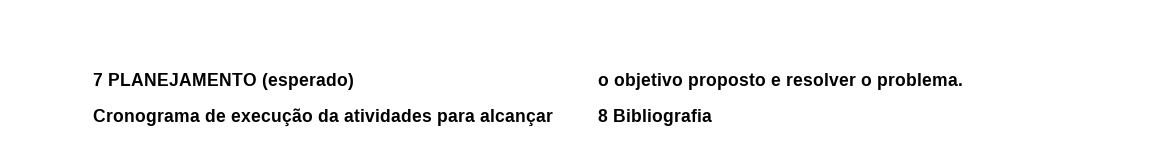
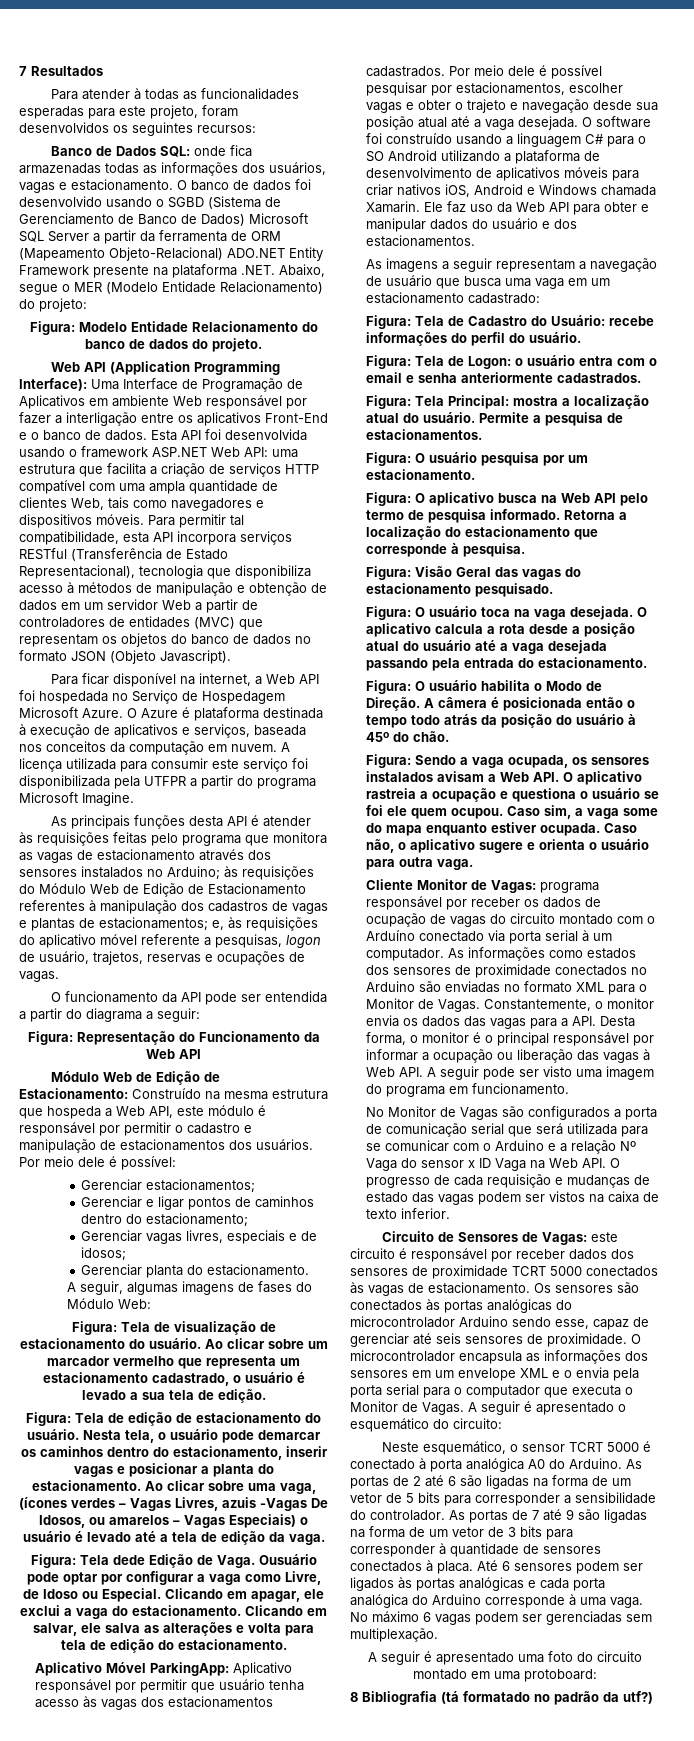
- 7 PLANEJAMENTO (esperado)
- Cronograma de execução da atividades para alcançar o objetivo proposto e resolver o problema.
- 8 Bibliografia
+ 7 Resultados
+ Para atender à todas as funcionalidades esperadas para este projeto, foram desenvolvidos os seguintes recursos:
+ Banco de Dados SQL: onde fica armazenadas todas as informações dos usuários, vagas e estacionamento. O banco de dados foi desenvolvido usando o SGBD (Sistema de Gerenciamento de Banco de Dados) Microsoft SQL Server a partir da ferramenta de ORM (Mapeamento Objeto-Relacional) ADO.NET Entity Framework presente na plataforma .NET. Abaixo, segue o MER (Modelo Entidade Relacionamento) do projeto:
+ Figura: Modelo Entidade Relacionamento do banco de dados do projeto.
+ Web API (Application Programming Interface): Uma Interface de Programação de Aplicativos em ambiente Web responsável por fazer a interligação entre os aplicativos Front-End e o banco de dados. Esta API foi desenvolvida usando o framework ASP.NET Web API: uma estrutura que facilita a criação de serviços HTTP compatível com uma ampla quantidade de clientes Web, tais como navegadores e dispositivos móveis. Para permitir tal compatibilidade, esta API incorpora serviços RESTful (Transferência de Estado Representacional), tecnologia que disponibiliza acesso à métodos de manipulação e obtenção de dados em um servidor Web a partir de controladores de entidades (MVC) que representam os objetos do banco de dados no formato JSON (Objeto Javascript).
+ Para ficar disponível na internet, a Web API foi hospedada no Serviço de Hospedagem Microsoft Azure. O Azure é plataforma destinada à execução de aplicativos e serviços, baseada nos conceitos da computação em nuvem. A licença utilizada para consumir este serviço foi disponibilizada pela UTFPR a partir do programa Microsoft Imagine.
+ As principais funções desta API é atender às requisições feitas pelo programa que monitora as vagas de estacionamento através dos sensores instalados no Arduino; às requisições do Módulo Web de Edição de Estacionamento referentes à manipulação dos cadastros de vagas e plantas de estacionamentos; e, às requisições do aplicativo móvel referente a pesquisas, logon de usuário, trajetos, reservas e ocupações de vagas.
+ O funcionamento da API pode ser entendida a partir do diagrama a seguir:
+ Figura: Representação do Funcionamento da Web API
+ Módulo Web de Edição de Estacionamento: Construído na mesma estrutura que hospeda a Web API, este módulo é responsável por permitir o cadastro e manipulação de estacionamentos dos usuários. Por meio dele é possível:
+ Gerenciar estacionamentos;
+ Gerenciar e ligar pontos de caminhos dentro do estacionamento;
+ Gerenciar vagas livres, especiais e de idosos;
+ Gerenciar planta do estacionamento.
+ A seguir, algumas imagens de fases do Módulo Web:
+ Figura: Tela de visualização de estacionamento do usuário. Ao clicar sobre um marcador vermelho que representa um estacionamento cadastrado, o usuário é levado a sua tela de edição.
+ Figura: Tela de edição de estacionamento do usuário. Nesta tela, o usuário pode demarcar os caminhos dentro do estacionamento, inserir vagas e posicionar a planta do estacionamento. Ao clicar sobre uma vaga, (ícones verdes – Vagas Livres, azuis -Vagas De Idosos, ou amarelos – Vagas Especiais) o usuário é levado até a tela de edição da vaga.
+ Figura: Tela dede Edição de Vaga. Ousuário pode optar por configurar a vaga como Livre, de Idoso ou Especial. Clicando em apagar, ele exclui a vaga do estacionamento. Clicando em salvar, ele salva as alterações e volta para tela de edição do estacionamento.
+ Aplicativo Móvel ParkingApp: Aplicativo responsável por permitir que usuário tenha acesso às vagas dos estacionamentos cadastrados. Por meio dele é possível pesquisar por estacionamentos, escolher vagas e obter o trajeto e navegação desde sua posição atual até a vaga desejada. O software foi construído usando a linguagem C# para o SO Android utilizando a plataforma de desenvolvimento de aplicativos móveis para criar nativos iOS, Android e Windows chamada Xamarin. Ele faz uso da Web API para obter e manipular dados do usuário e dos estacionamentos.
+ As imagens a seguir representam a navegação de usuário que busca uma vaga em um estacionamento cadastrado:
+ Figura: Tela de Cadastro do Usuário: recebe informações do perfil do usuário.
+ Figura: Tela de Logon: o usuário entra com o email e senha anteriormente cadastrados.
+ Figura: Tela Principal: mostra a localização atual do usuário. Permite a pesquisa de estacionamentos.
+ Figura: O usuário pesquisa por um estacionamento.
+ Figura: O aplicativo busca na Web API pelo termo de pesquisa informado. Retorna a localização do estacionamento que corresponde à pesquisa.
+ Figura: Visão Geral das vagas do estacionamento pesquisado.
+ Figura: O usuário toca na vaga desejada. O aplicativo calcula a rota desde a posição atual do usuário até a vaga desejada passando pela entrada do estacionamento.
+ Figura: O usuário habilita o Modo de Direção. A câmera é posicionada então o tempo todo atrás da posição do usuário à 45º do chão.
+ Figura: Sendo a vaga ocupada, os sensores instalados avisam a Web API. O aplicativo rastreia a ocupação e questiona o usuário se foi ele quem ocupou. Caso sim, a vaga some do mapa enquanto estiver ocupada. Caso não, o aplicativo sugere e orienta o usuário para outra vaga.
+ Cliente Monitor de Vagas: programa responsável por receber os dados de ocupação de vagas do circuito montado com o Arduíno conectado via porta serial à um computador. As informações como estados dos sensores de proximidade conectados no Arduino são enviadas no formato XML para o Monitor de Vagas. Constantemente, o monitor envia os dados das vagas para a API. Desta forma, o monitor é o principal responsável por informar a ocupação ou liberação das vagas à Web API. A seguir pode ser visto uma imagem do programa em funcionamento.
+ No Monitor de Vagas são configurados a porta de comunicação serial que será utilizada para se comunicar com o Arduino e a relação Nº Vaga do sensor x ID Vaga na Web API. O progresso de cada requisição e mudanças de estado das vagas podem ser vistos na caixa de texto inferior.
+ Circuito de Sensores de Vagas: este circuito é responsável por receber dados dos sensores de proximidade TCRT 5000 conectados às vagas de estacionamento. Os sensores são conectados às portas analógicas do microcontrolador Arduino sendo esse, capaz de gerenciar até seis sensores de proximidade. O microcontrolador encapsula as informações dos sensores em um envelope XML e o envia pela porta serial para o computador que executa o Monitor de Vagas. A seguir é apresentado o esquemático do circuito:
+ Neste esquemático, o sensor TCRT 5000 é conectado à porta analógica A0 do Arduino. As portas de 2 até 6 são ligadas na forma de um vetor de 5 bits para corresponder a sensibilidade do controlador. As portas de 7 até 9 são ligadas na forma de um vetor de 3 bits para corresponder à quantidade de sensores conectados à placa. Até 6 sensores podem ser ligados às portas analógicas e cada porta analógica do Arduino corresponde à uma vaga. No máximo 6 vagas podem ser gerenciadas sem multiplexação.
+ A seguir é apresentado uma foto do circuito montado em uma protoboard:
+ 8 Bibliografia (tá formatado no padrão da utf?)

